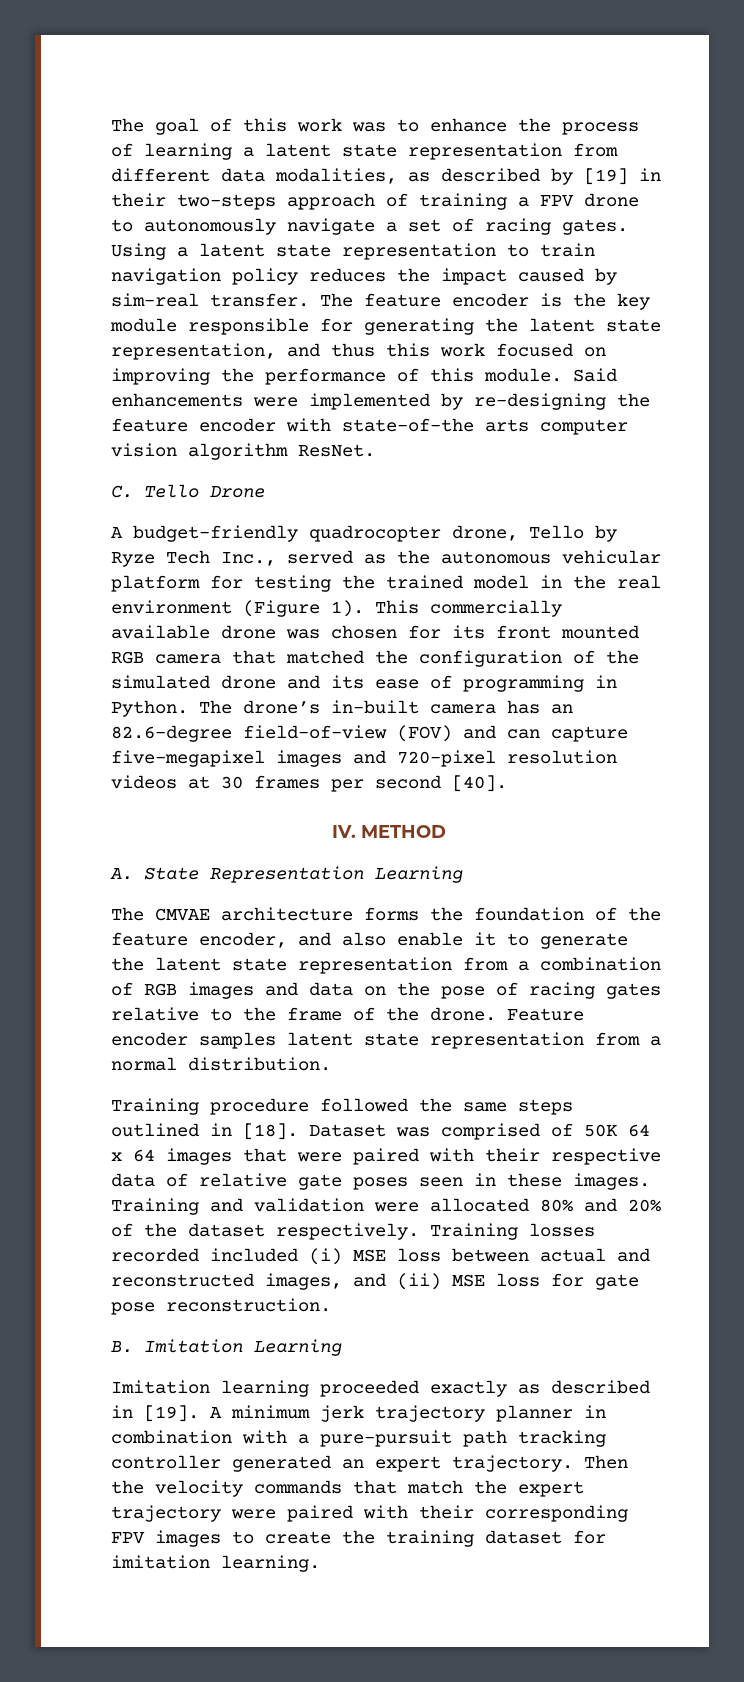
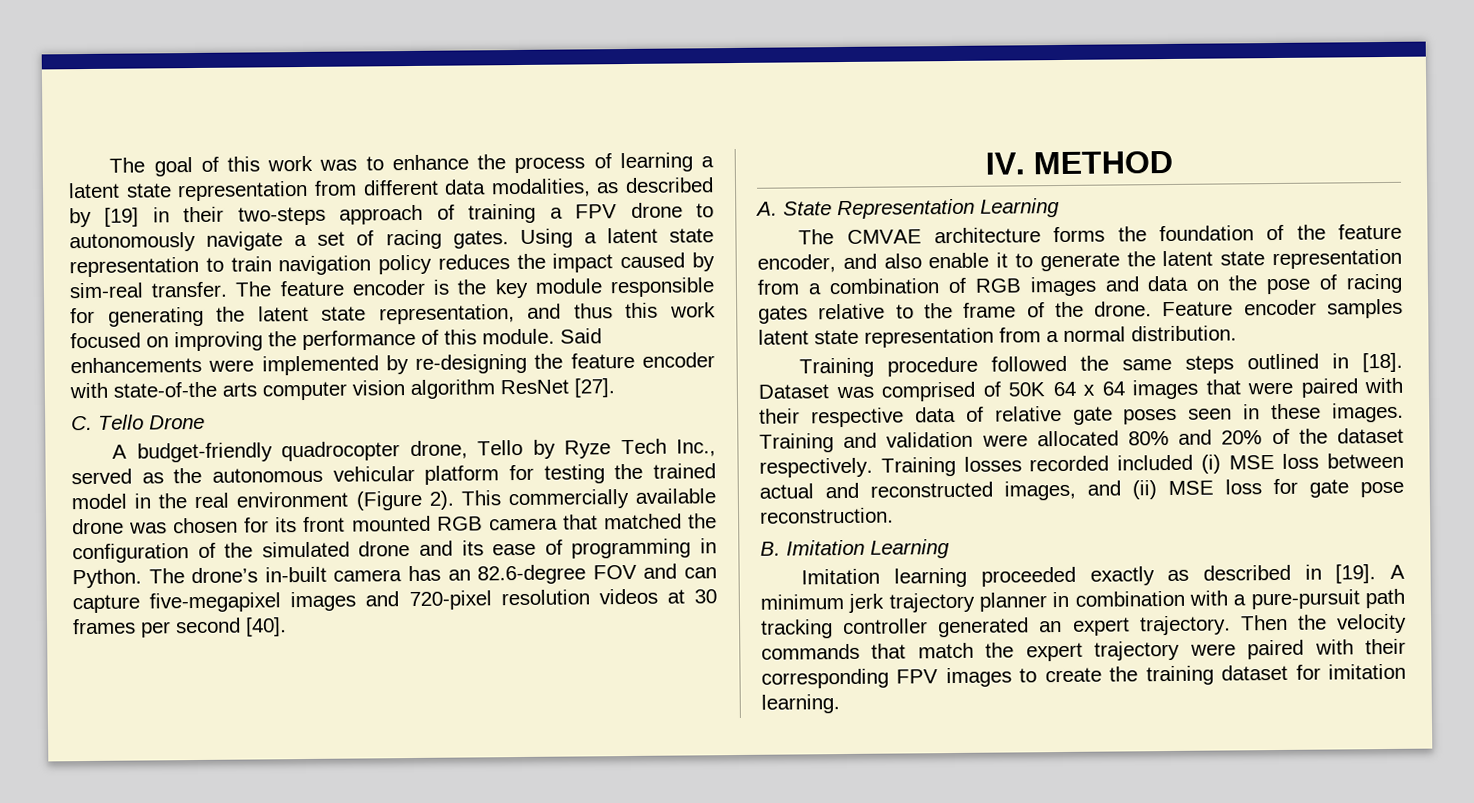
- Said enhancements were implemented by re-designing the feature encoder with state-of-the arts computer vision algorithm ResNet.
+ Said enhancements were implemented by re-designing the feature encoder with state-of-the arts computer vision algorithm ResNet [27].
- A budget-friendly quadrocopter drone, Tello by Ryze Tech Inc., served as the autonomous vehicular platform for testing the trained model in the real environment (Figure 1).
+ A budget-friendly quadrocopter drone, Tello by Ryze Tech Inc., served as the autonomous vehicular platform for testing the trained model in the real environment (Figure 2).
- The drone’s in-built camera has an 82.6-degree field-of-view (FOV) and can capture five-megapixel images and 720-pixel resolution videos at 30 frames per second [40].
+ The drone’s in-built camera has an 82.6-degree FOV and can capture five-megapixel images and 720-pixel resolution videos at 30 frames per second [40].

